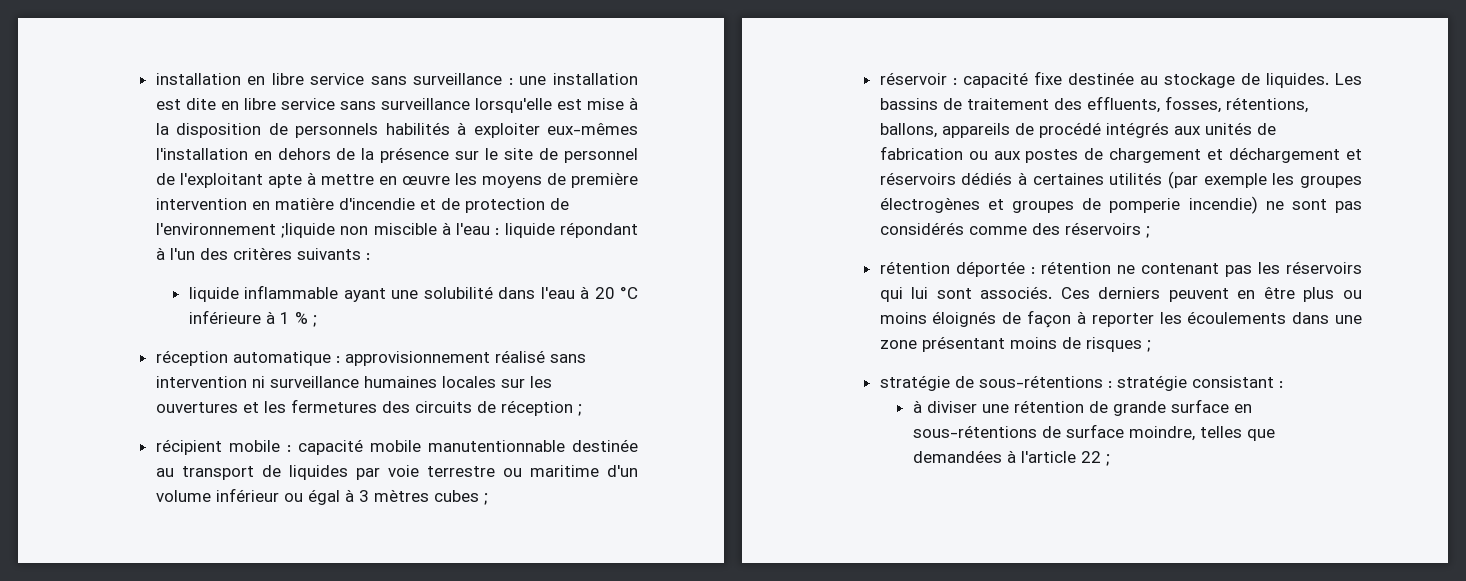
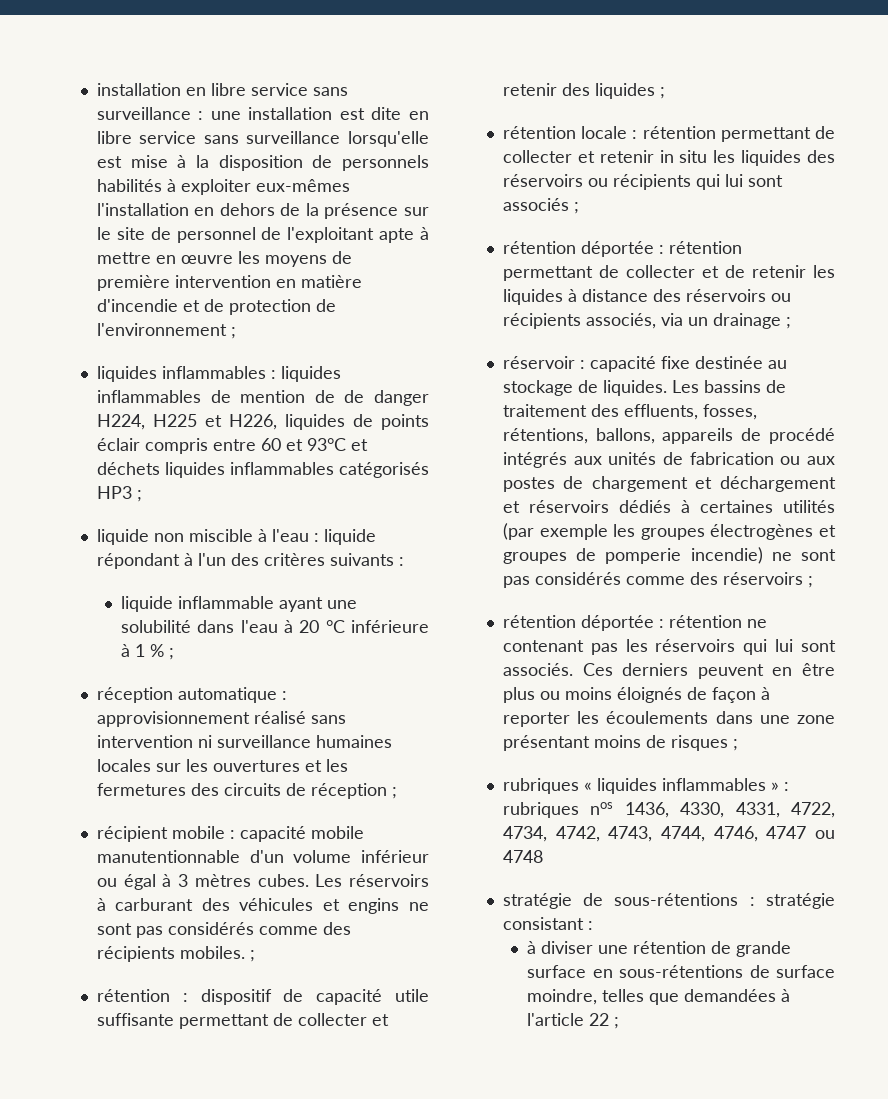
- une installation est dite en libre service sans surveillance lorsqu'elle est mise à la disposition de personnels habilités à exploiter eux-mêmes l'installation en dehors de la présence sur le site de personnel de l'exploitant apte à mettre en œuvre les moyens de première intervention en matière d'incendie et de protection de l'environnement ;liquide non miscible à l'eau :
+ une installation est dite en libre service sans surveillance lorsqu'elle est mise à la disposition de personnels habilités à exploiter eux-mêmes l'installation en dehors de la présence sur le site de personnel de l'exploitant apte à mettre en œuvre les moyens de première intervention en matière d'incendie et de protection de l'environnement ;
+ liquides inflammables : liquides inflammables de mention de de danger H224, H225 et H226, liquides de points éclair compris entre 60 et 93°C et déchets liquides inflammables catégorisés HP3 ;
+ liquide non miscible à l'eau :
- récipient mobile : capacité mobile manutentionnable destinée au transport de liquides par voie terrestre ou maritime d'un volume inférieur ou égal à 3 mètres cubes ;
+ récipient mobile : capacité mobile manutentionnable d'un volume inférieur ou égal à 3 mètres cubes. Les réservoirs à carburant des véhicules et engins ne sont pas considérés comme des récipients mobiles. ;
+ rétention : dispositif de capacité utile suffisante permettant de collecter et retenir des liquides ;
+ rétention locale : rétention permettant de collecter et retenir in situ les liquides des réservoirs ou récipients qui lui sont associés ;
+ rétention déportée : rétention permettant de collecter et de retenir les liquides à distance des réservoirs ou récipients associés, via un drainage ;
+ rubriques « liquides inflammables » : rubriques nos 1436, 4330, 4331, 4722, 4734, 4742, 4743, 4744, 4746, 4747 ou 4748

